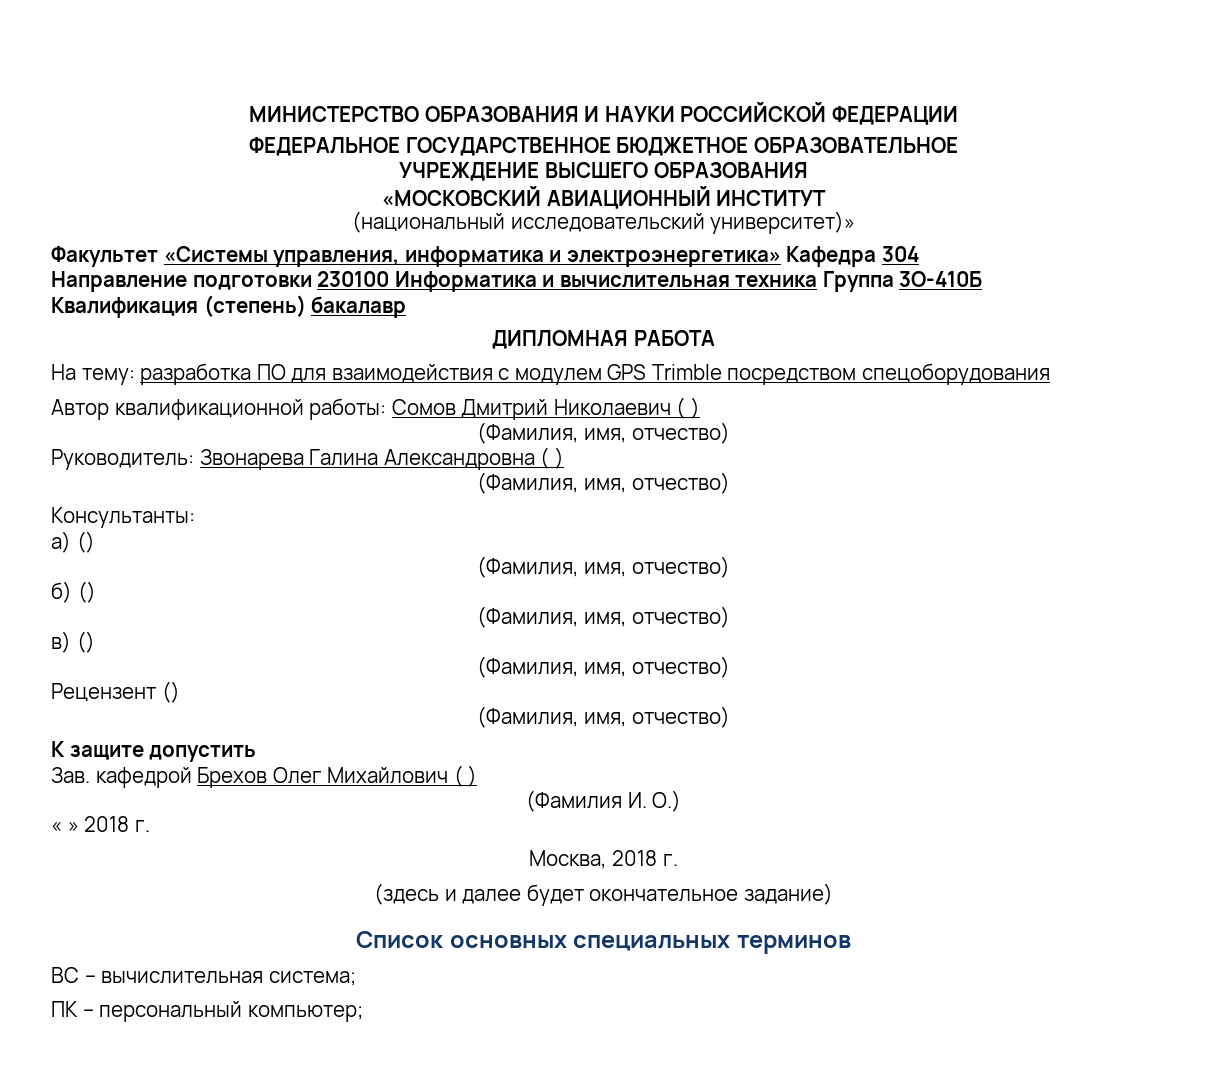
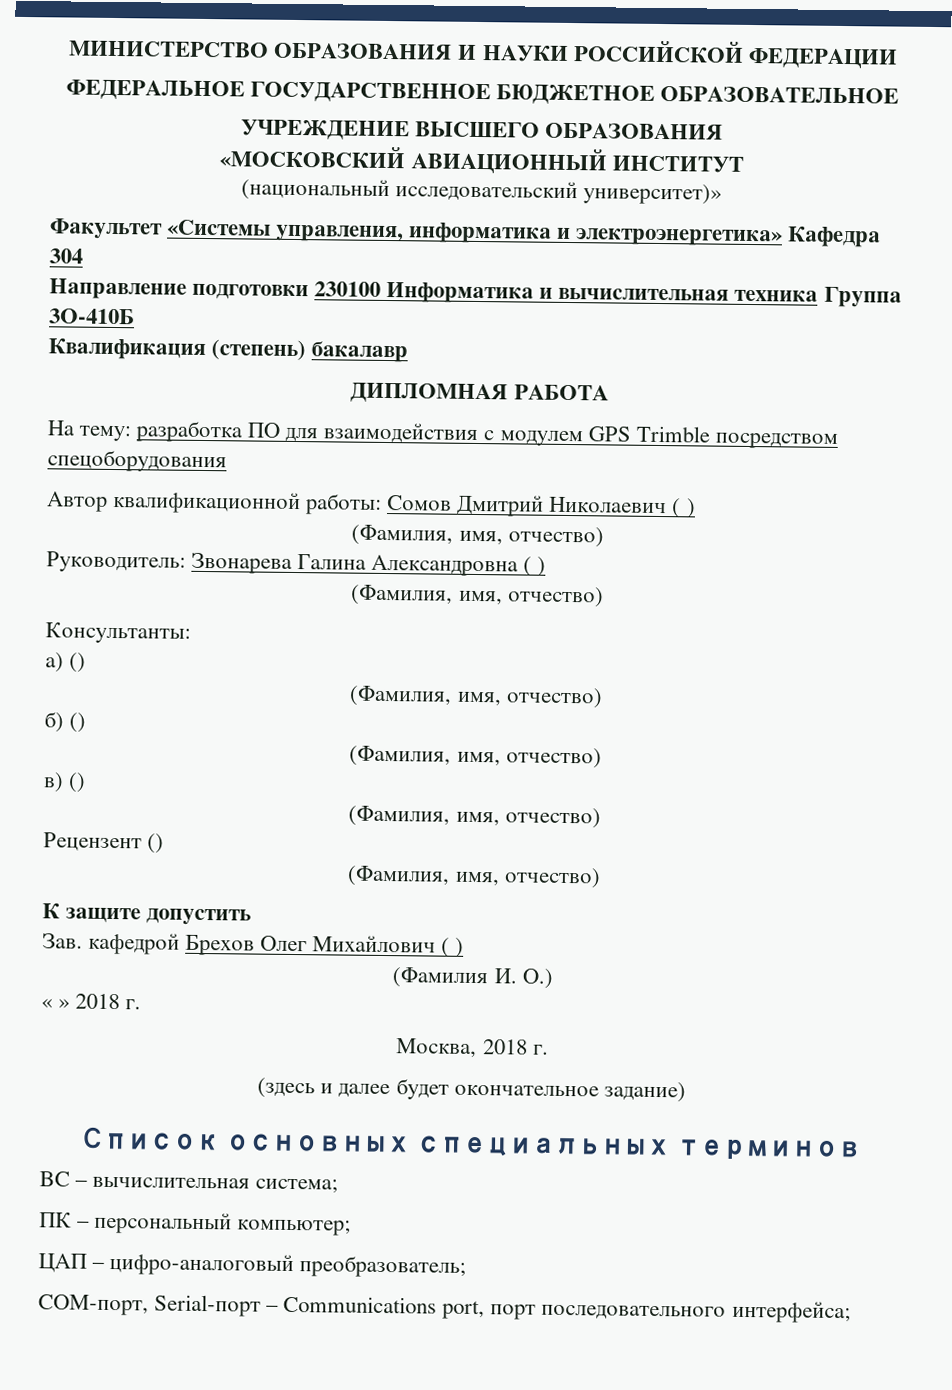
+ ЦАП – цифро-аналоговый преобразователь;
+ COM-порт, Serial-порт – Communications port, порт последовательного интерфейса;

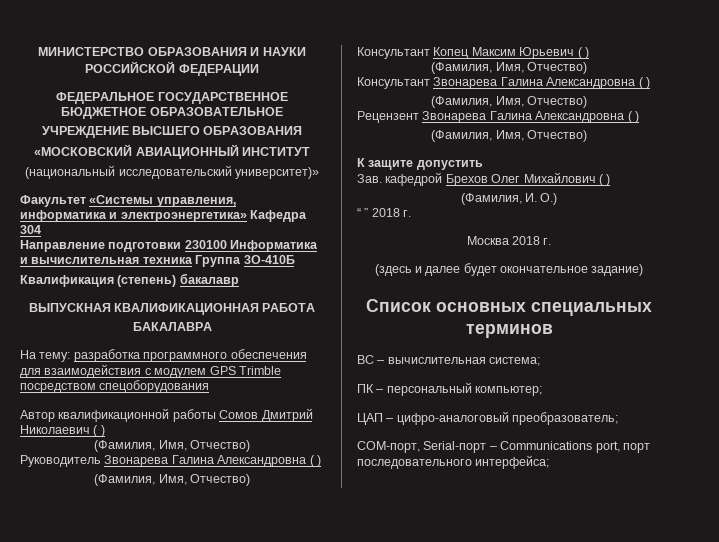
- ДИПЛОМНАЯ РАБОТА
+ ВЫПУСКНАЯ КВАЛИФИКАЦИОННАЯ РАБОТА
+ БАКАЛАВРА
- На тему: разработка ПО для взаимодействия с модулем GPS Trimble посредством спецоборудования
+ На тему: разработка программного обеспечения для взаимодействия с модулем GPS Trimble посредством спецоборудования
- Автор квалификационной работы: Сомов Дмитрий Николаевич ( )
- (Фамилия, имя, отчество)
- Руководитель: Звонарева Галина Александровна ( )
- (Фамилия, имя, отчество)
- Консультанты:
- а) ()
- (Фамилия, имя, отчество)
- б) ()
- (Фамилия, имя, отчество)
- в) ()
- (Фамилия, имя, отчество)
- Рецензент ()
- (Фамилия, имя, отчество)
+ Автор квалификационной работы Сомов Дмитрий Николаевич ( )
+ (Фамилия, Имя, Отчество)
+ Руководитель Звонарева Галина Александровна ( )
+ (Фамилия, Имя, Отчество)
+ Консультант Копец Максим Юрьевич ( )
+ (Фамилия, Имя, Отчество)
+ Консультант Звонарева Галина Александровна ( )
+ (Фамилия, Имя, Отчество)
+ Рецензент Звонарева Галина Александровна ( )
+ (Фамилия, Имя, Отчество)
- (Фамилия И. О.)
+ (Фамилия, И. О.)
- « » 2018 г.
- Москва, 2018 г.
+ “ ” 2018 г.
+ Москва 2018 г.

